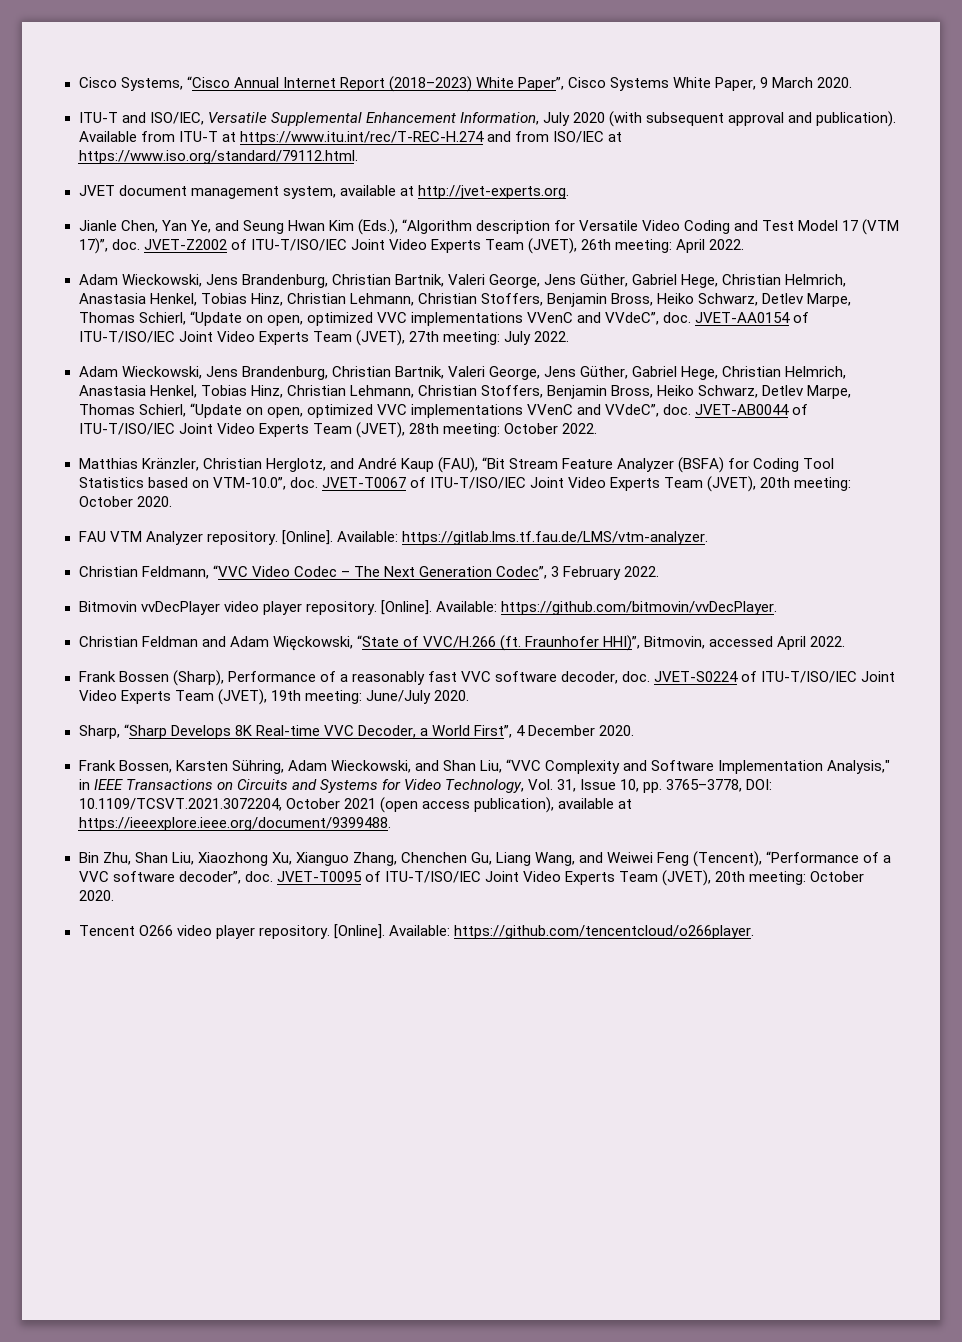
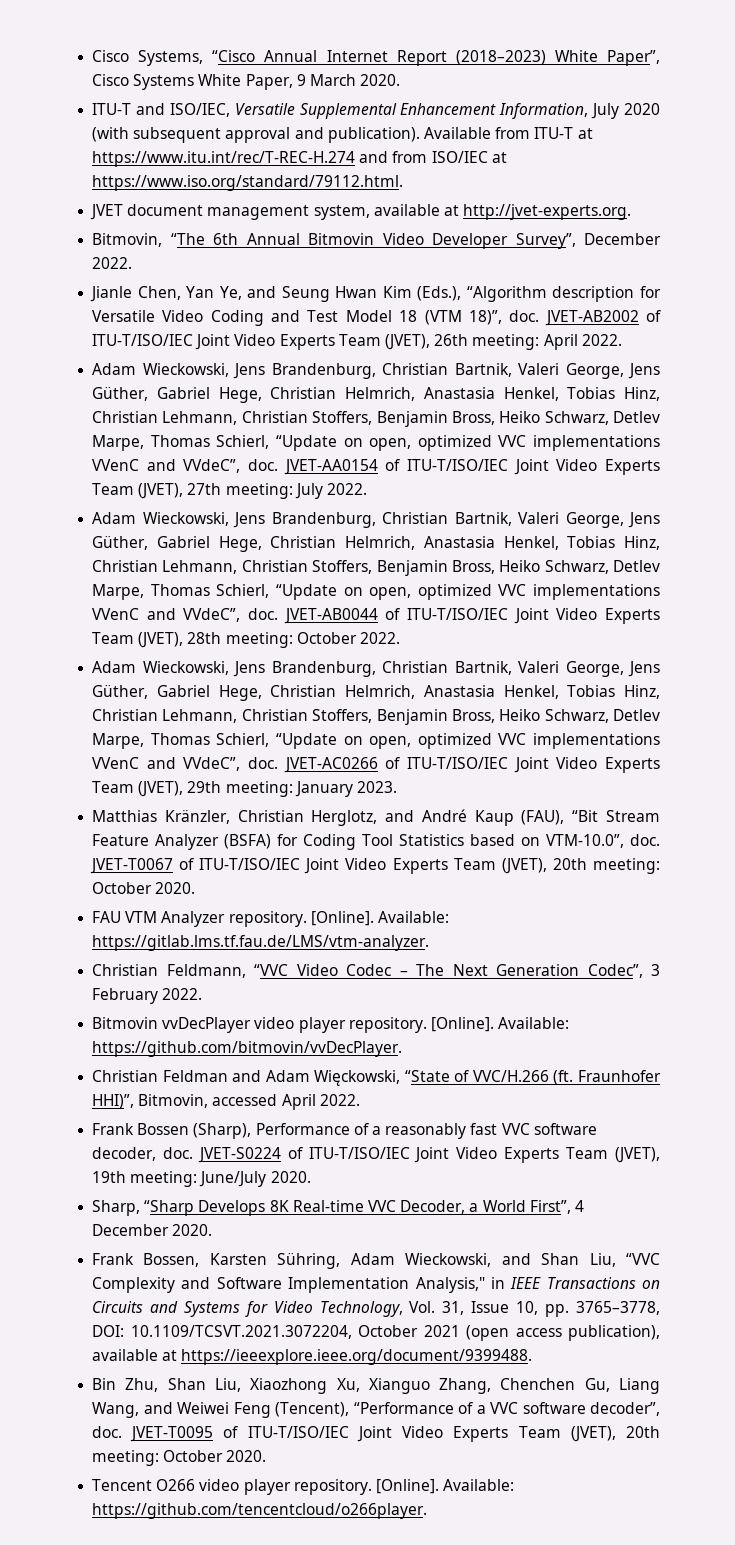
+ Bitmovin, “The 6th Annual Bitmovin Video Developer Survey”, December 2022.
- Jianle Chen, Yan Ye, and Seung Hwan Kim (Eds.), “Algorithm description for Versatile Video Coding and Test Model 17 (VTM 17)”, doc. JVET-Z2002 of ITU-T/ISO/IEC Joint Video Experts Team (JVET), 26th meeting: April 2022.
+ Jianle Chen, Yan Ye, and Seung Hwan Kim (Eds.), “Algorithm description for Versatile Video Coding and Test Model 18 (VTM 18)”, doc. JVET-AB2002 of ITU-T/ISO/IEC Joint Video Experts Team (JVET), 26th meeting: April 2022.
+ Adam Wieckowski, Jens Brandenburg, Christian Bartnik, Valeri George, Jens Güther, Gabriel Hege, Christian Helmrich, Anastasia Henkel, Tobias Hinz, Christian Lehmann, Christian Stoffers, Benjamin Bross, Heiko Schwarz, Detlev Marpe, Thomas Schierl, “Update on open, optimized VVC implementations VVenC and VVdeC”, doc. JVET-AC0266 of ITU-T/ISO/IEC Joint Video Experts Team (JVET), 29th meeting: January 2023.

